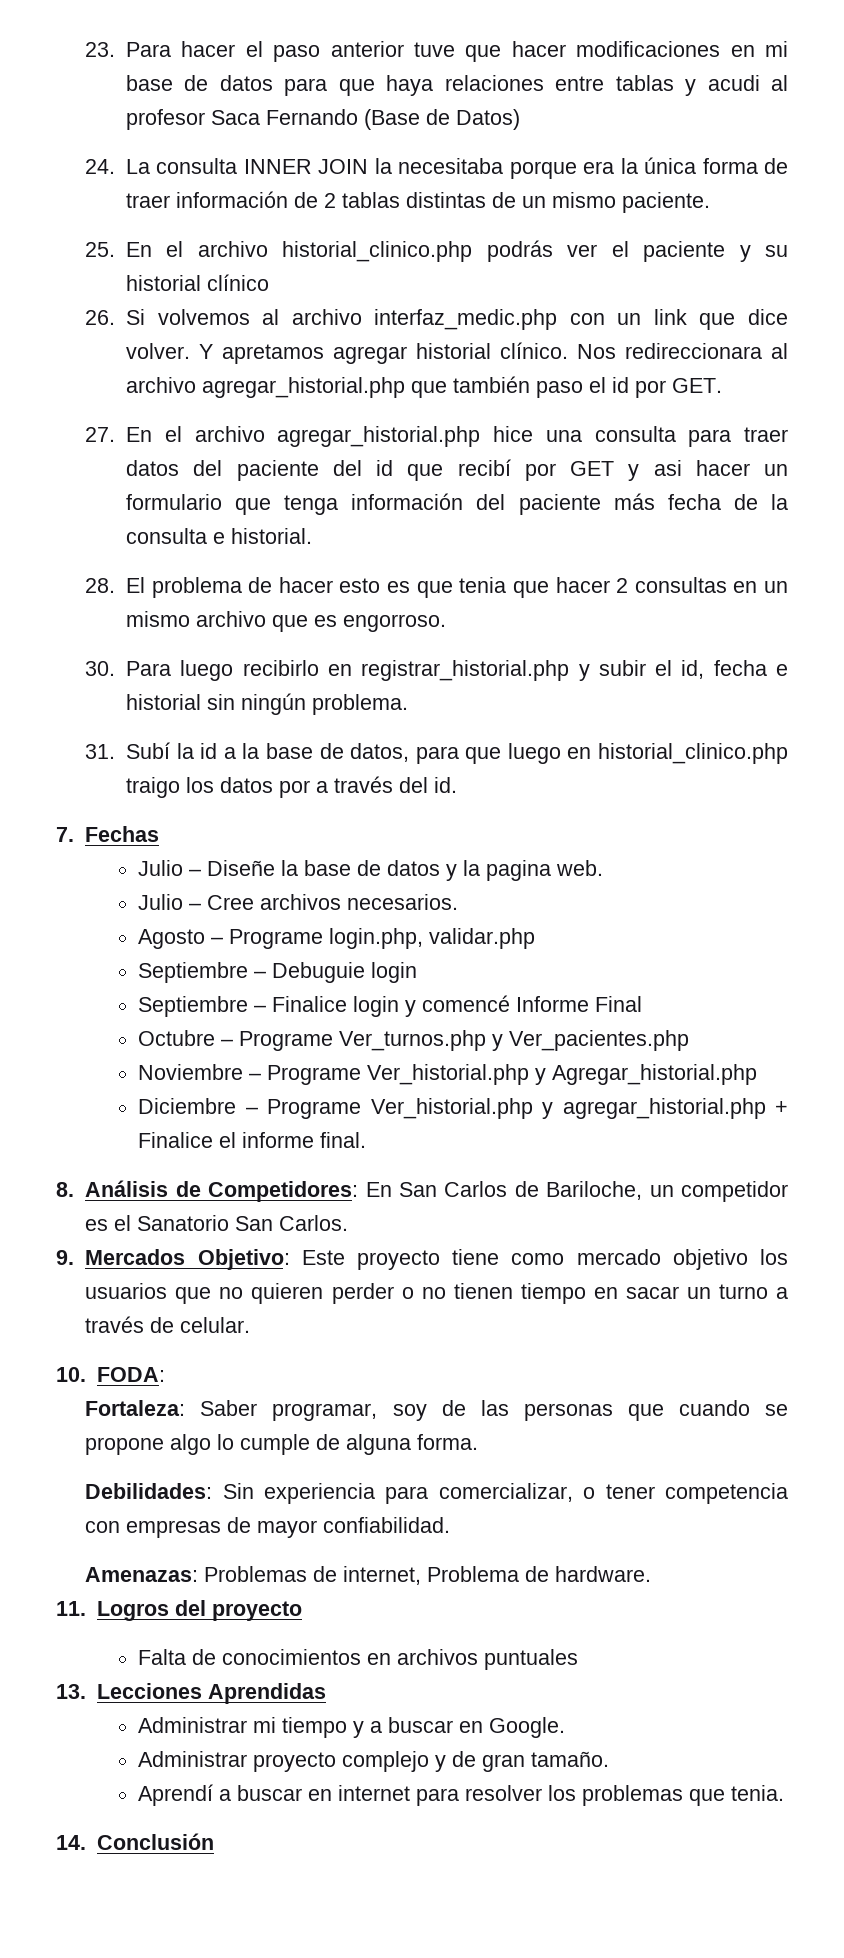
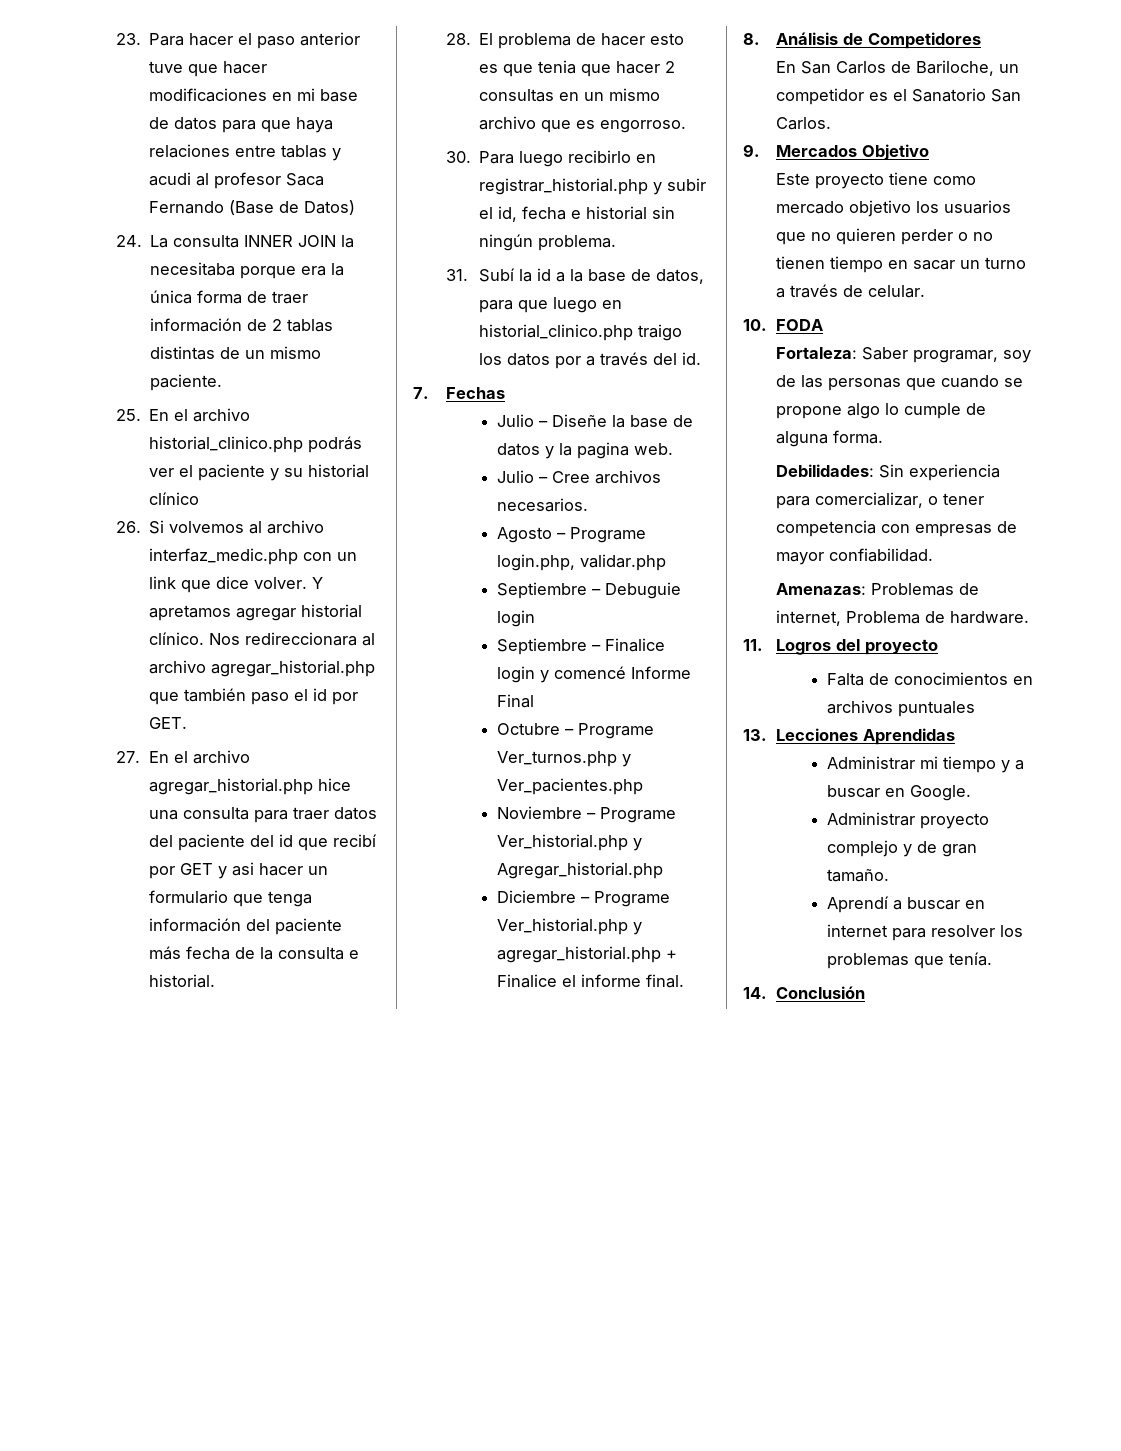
- 8. Análisis de Competidores: En San Carlos de Bariloche, un competidor es el Sanatorio San Carlos.
+ 8. Análisis de Competidores
+ En San Carlos de Bariloche, un competidor es el Sanatorio San Carlos.
- 9. Mercados Objetivo: Este proyecto tiene como mercado objetivo los usuarios que no quieren perder o no tienen tiempo en sacar un turno a través de celular.
+ 9. Mercados Objetivo
+ Este proyecto tiene como mercado objetivo los usuarios que no quieren perder o no tienen tiempo en sacar un turno a través de celular.
- 10. FODA:
+ 10. FODA
- Aprendí a buscar en internet para resolver los problemas que tenia.
+ Aprendí a buscar en internet para resolver los problemas que tenía.

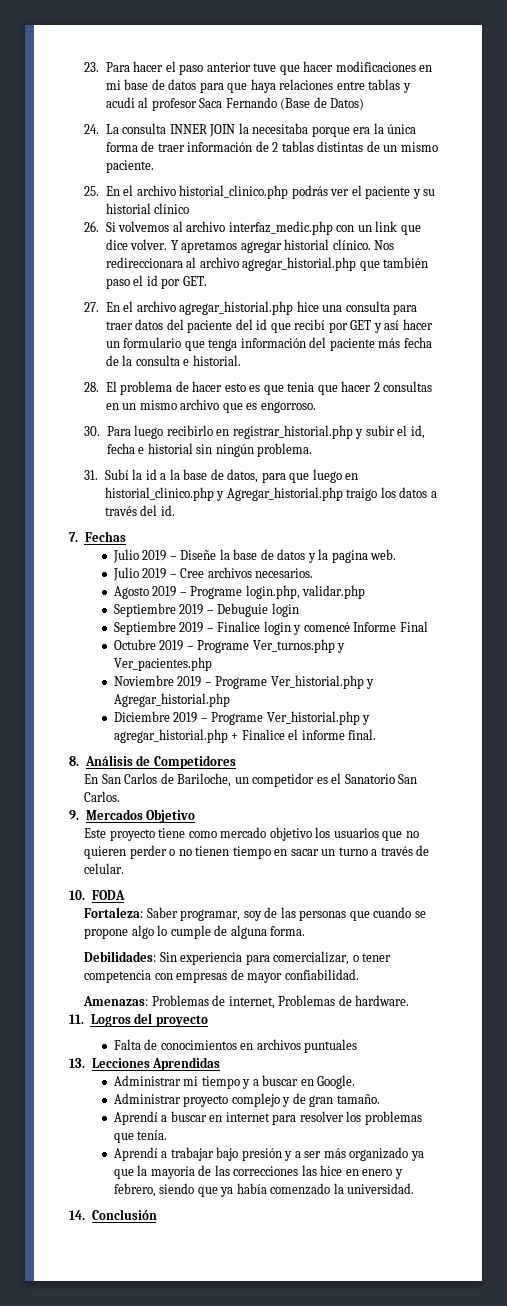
- 27. En el archivo agregar_historial.php hice una consulta para traer datos del paciente del id que recibí por GET y asi hacer un formulario que tenga información del paciente más fecha de la consulta e historial.
+ 27. En el archivo agregar_historial.php hice una consulta para traer datos del paciente del id que recibí por GET y así hacer un formulario que tenga información del paciente más fecha de la consulta e historial.
- 31. Subí la id a la base de datos, para que luego en historial_clinico.php traigo los datos por a través del id.
+ 31. Subí la id a la base de datos, para que luego en historial_clinico.php y Agregar_historial.php traigo los datos a través del id.
- Julio – Diseñe la base de datos y la pagina web.
+ Julio 2019 – Diseñe la base de datos y la pagina web.
- Julio – Cree archivos necesarios.
+ Julio 2019 – Cree archivos necesarios.
- Agosto – Programe login.php, validar.php
+ Agosto 2019 – Programe login.php, validar.php
- Septiembre – Debuguie login
+ Septiembre 2019 – Debuguie login
- Septiembre – Finalice login y comencé Informe Final
+ Septiembre 2019 – Finalice login y comencé Informe Final
- Octubre – Programe Ver_turnos.php y Ver_pacientes.php
+ Octubre 2019 – Programe Ver_turnos.php y Ver_pacientes.php
- Noviembre – Programe Ver_historial.php y Agregar_historial.php
+ Noviembre 2019 – Programe Ver_historial.php y Agregar_historial.php
- Diciembre – Programe Ver_historial.php y agregar_historial.php + Finalice el informe final.
+ Diciembre 2019 – Programe Ver_historial.php y agregar_historial.php + Finalice el informe final.
- Amenazas: Problemas de internet, Problema de hardware.
+ Amenazas: Problemas de internet, Problemas de hardware.
+ Aprendí a trabajar bajo presión y a ser más organizado ya que la mayoría de las correcciones las hice en enero y febrero, siendo que ya había comenzado la universidad.

